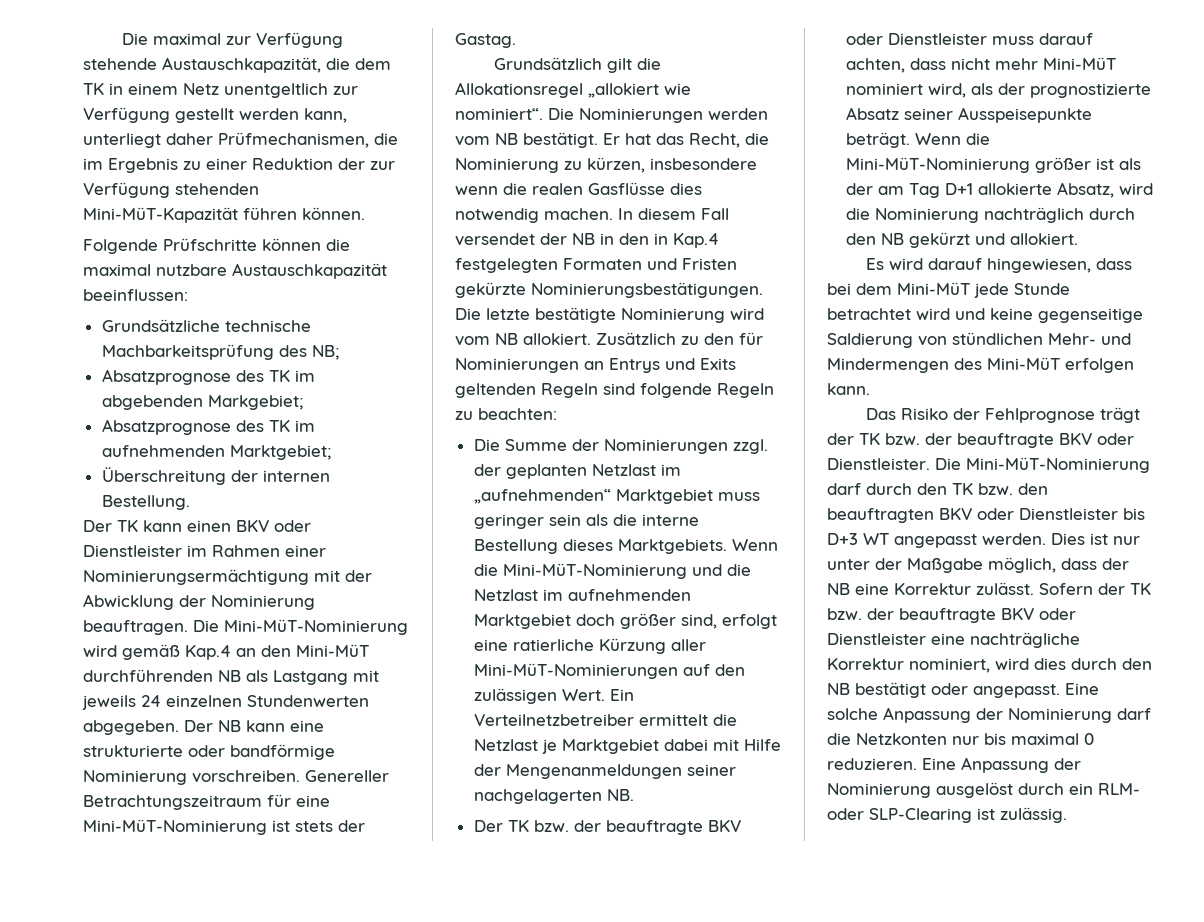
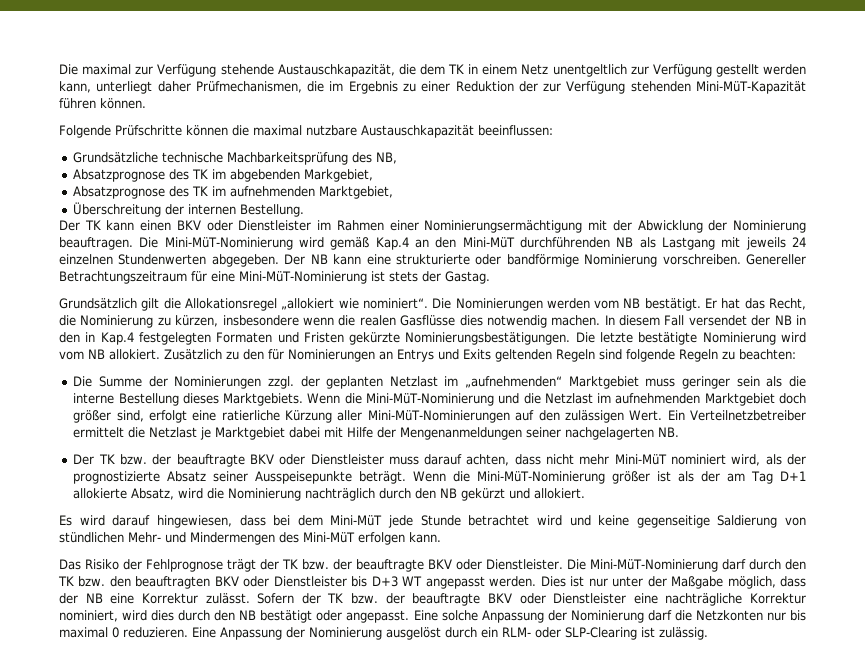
- Grundsätzliche technische Machbarkeitsprüfung des NB;
+ Grundsätzliche technische Machbarkeitsprüfung des NB,
- Absatzprognose des TK im abgebenden Markgebiet;
+ Absatzprognose des TK im abgebenden Markgebiet,
- Absatzprognose des TK im aufnehmenden Marktgebiet;
+ Absatzprognose des TK im aufnehmenden Marktgebiet,

